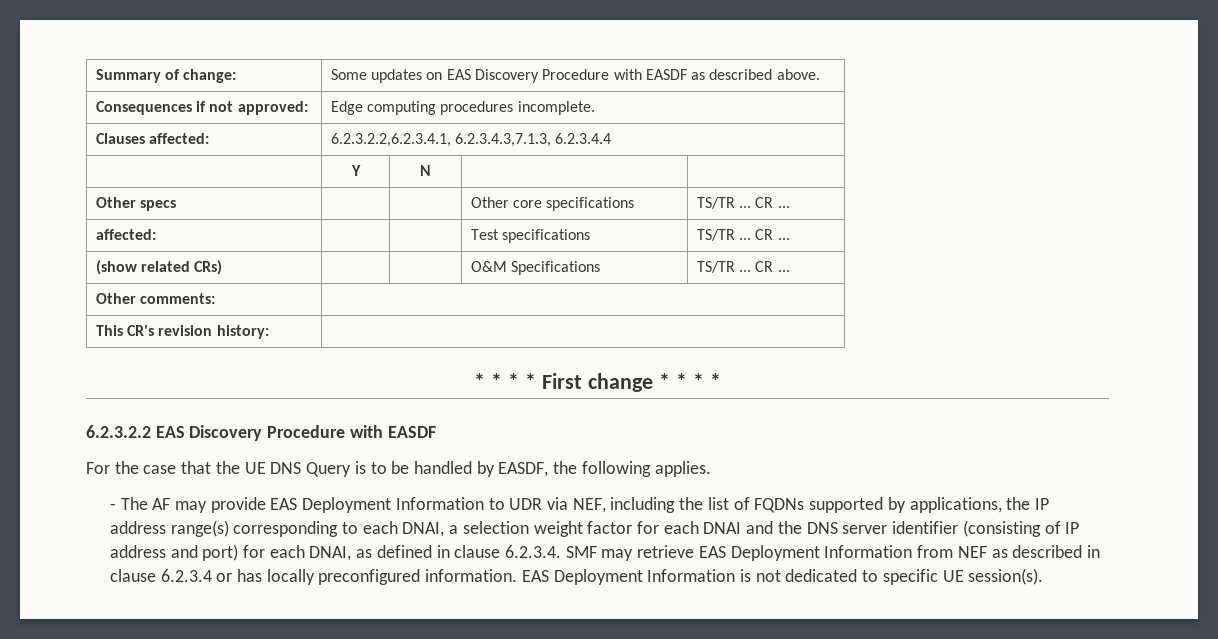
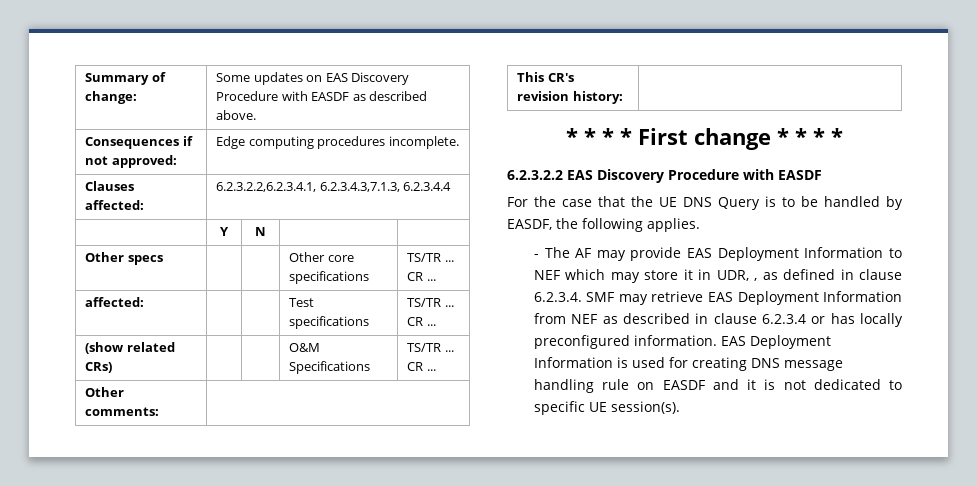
- - The AF may provide EAS Deployment Information to UDR via NEF, including the list of FQDNs supported by applications, the IP address range(s) corresponding to each DNAI, a selection weight factor for each DNAI and the DNS server identifier (consisting of IP address and port) for each DNAI, as defined in clause 6.2.3.4. SMF may retrieve EAS Deployment Information from NEF as described in clause 6.2.3.4 or has locally preconfigured information.
+ - The AF may provide EAS Deployment Information to NEF which may store it in UDR, , as defined in clause 6.2.3.4. SMF may retrieve EAS Deployment Information from NEF as described in clause 6.2.3.4 or has locally preconfigured information.
- EAS Deployment Information is not dedicated to specific UE session(s).
+ EAS Deployment Information is used for creating DNS message handling rule on EASDF and it is not dedicated to specific UE session(s).

